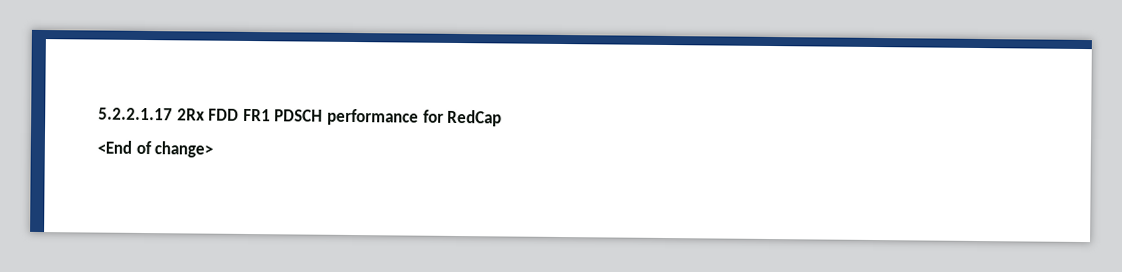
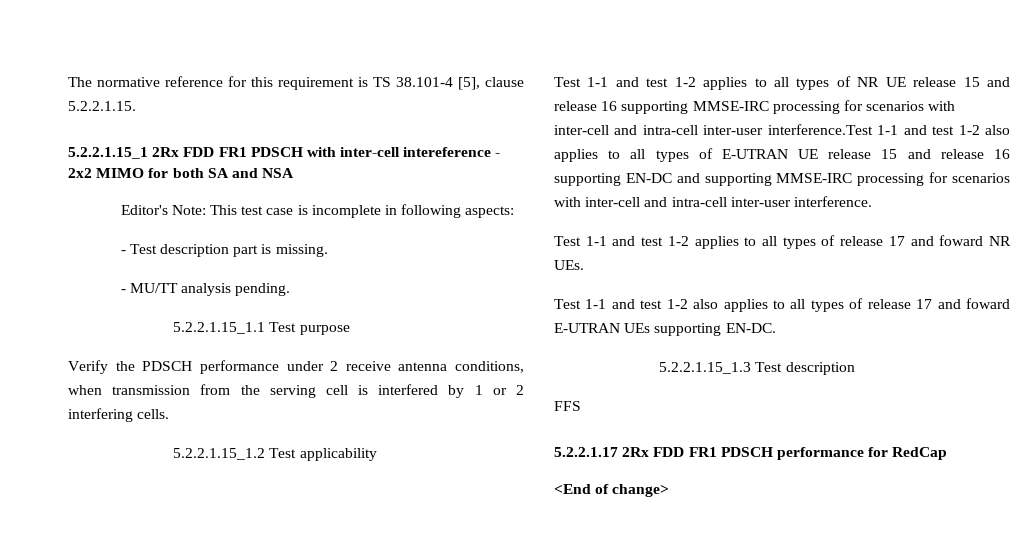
+ The normative reference for this requirement is TS 38.101-4 [5], clause 5.2.2.1.15.
+ 5.2.2.1.15_1 2Rx FDD FR1 PDSCH with inter-cell intereference - 2x2 MIMO for both SA and NSA
+ Editor's Note: This test case is incomplete in following aspects:
+ - Test description part is missing.
+ - MU/TT analysis pending.
+ 5.2.2.1.15_1.1 Test purpose
+ Verify the PDSCH performance under 2 receive antenna conditions, when transmission from the serving cell is interfered by 1 or 2 interfering cells.
+ 5.2.2.1.15_1.2 Test applicability
+ Test 1-1 and test 1-2 applies to all types of NR UE release 15 and release 16 supporting MMSE-IRC processing for scenarios with inter-cell and intra-cell inter-user interference.Test 1-1 and test 1-2 also applies to all types of E-UTRAN UE release 15 and release 16 supporting EN-DC and supporting MMSE-IRC processing for scenarios with inter-cell and intra-cell inter-user interference.
+ Test 1-1 and test 1-2 applies to all types of release 17 and foward NR UEs.
+ Test 1-1 and test 1-2 also applies to all types of release 17 and foward E-UTRAN UEs supporting EN-DC.
+ 5.2.2.1.15_1.3 Test description
+ FFS

